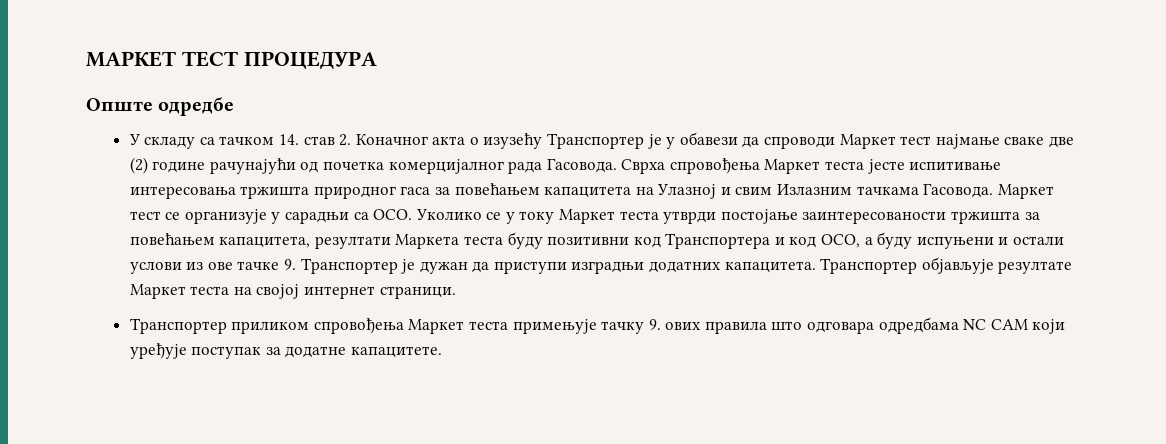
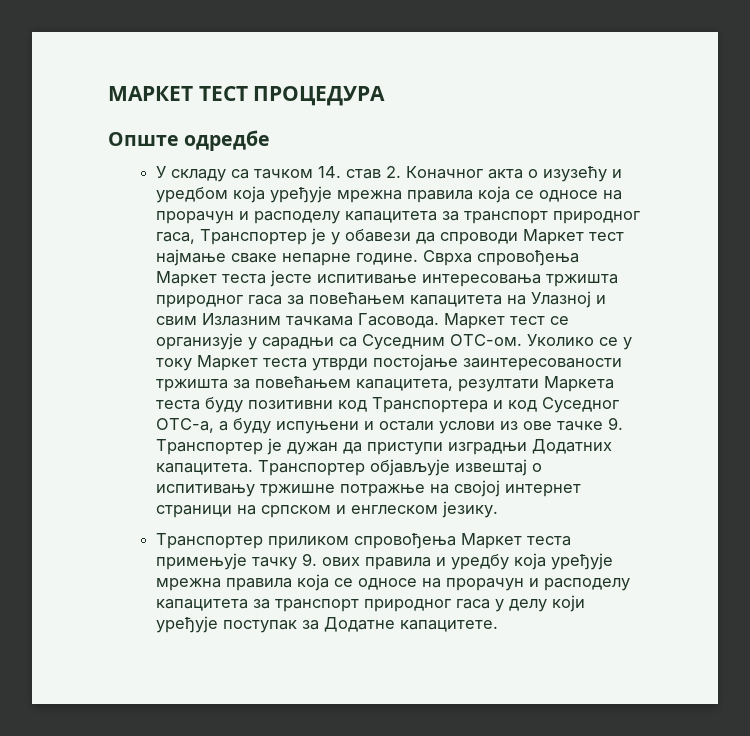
- У складу са тачком 14. став 2. Коначног акта о изузећу Транспортер је у обавези да спроводи Маркет тест најмање сваке две (2) године рачунајући од почетка комерцијалног рада Гасовода.
+ У складу са тачком 14. став 2. Коначног акта о изузећу и уредбом која уређује мрежна правила која се односе на прорачун и расподелу капацитета за транспорт природног гаса, Транспортер је у обавези да спроводи Маркет тест најмање сваке непарне године.
- Маркет тест се организује у сарадњи са ОСО. Уколико се у току Маркет теста утврди постојање заинтересованости тржишта за повећањем капацитета, резултати Маркета теста буду позитивни код Транспортера и код ОСО, а буду испуњени и остали услови из ове тачке 9. Транспортер је дужан да приступи изградњи додатних капацитета.
+ Маркет тест се организује у сарадњи са Суседним ОТС-ом. Уколико се у току Маркет теста утврди постојање заинтересованости тржишта за повећањем капацитета, резултати Маркета теста буду позитивни код Транспортера и код Суседног ОТС-а, а буду испуњени и остали услови из ове тачке 9. Транспортер је дужан да приступи изградњи Додатних капацитета.
- Транспортер објављује резултате Маркет теста на својој интернет страници.
+ Транспортер објављује извештај о испитивању тржишне потражње на својој интернет страници на српском и енглеском језику.
- Транспортер приликом спровођења Маркет теста примењује тачку 9. ових правила што одговара одредбама NC CAM који уређује поступак за додатне капацитете.
+ Транспортер приликом спровођења Маркет теста примењује тачку 9. ових правила и уредбу која уређује мрежна правила која се односе на прорачун и расподелу капацитета за транспорт природног гаса у делу који уређује поступак за Додатне капацитете.

